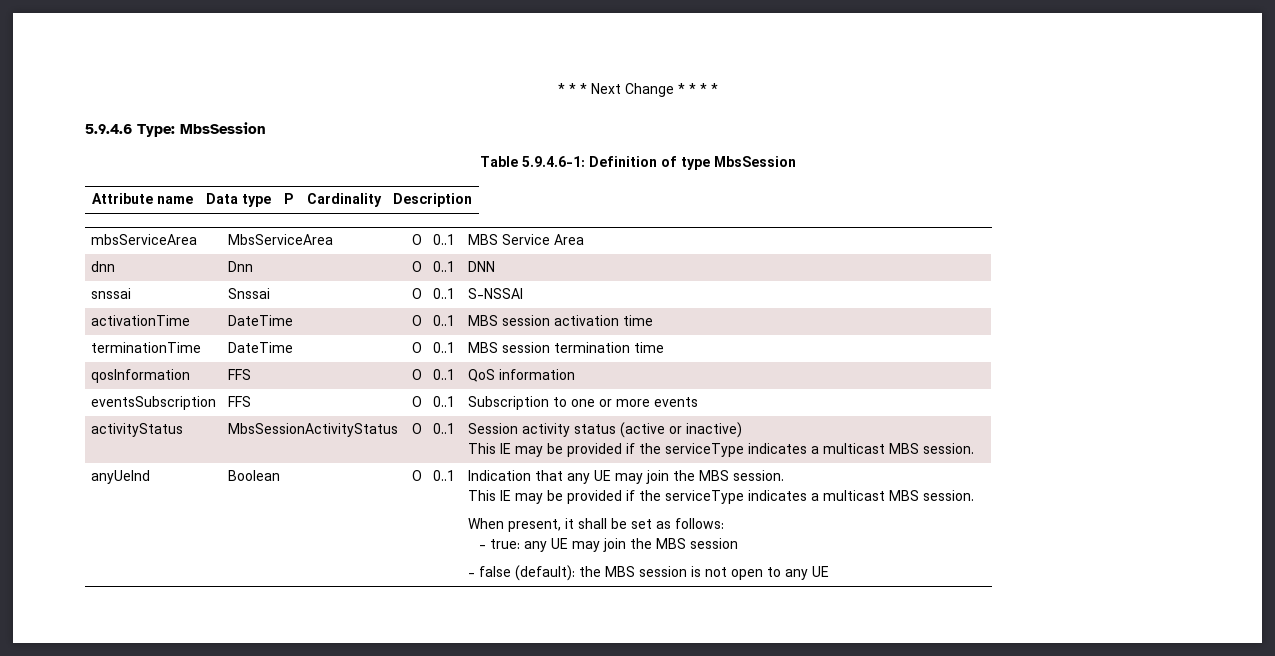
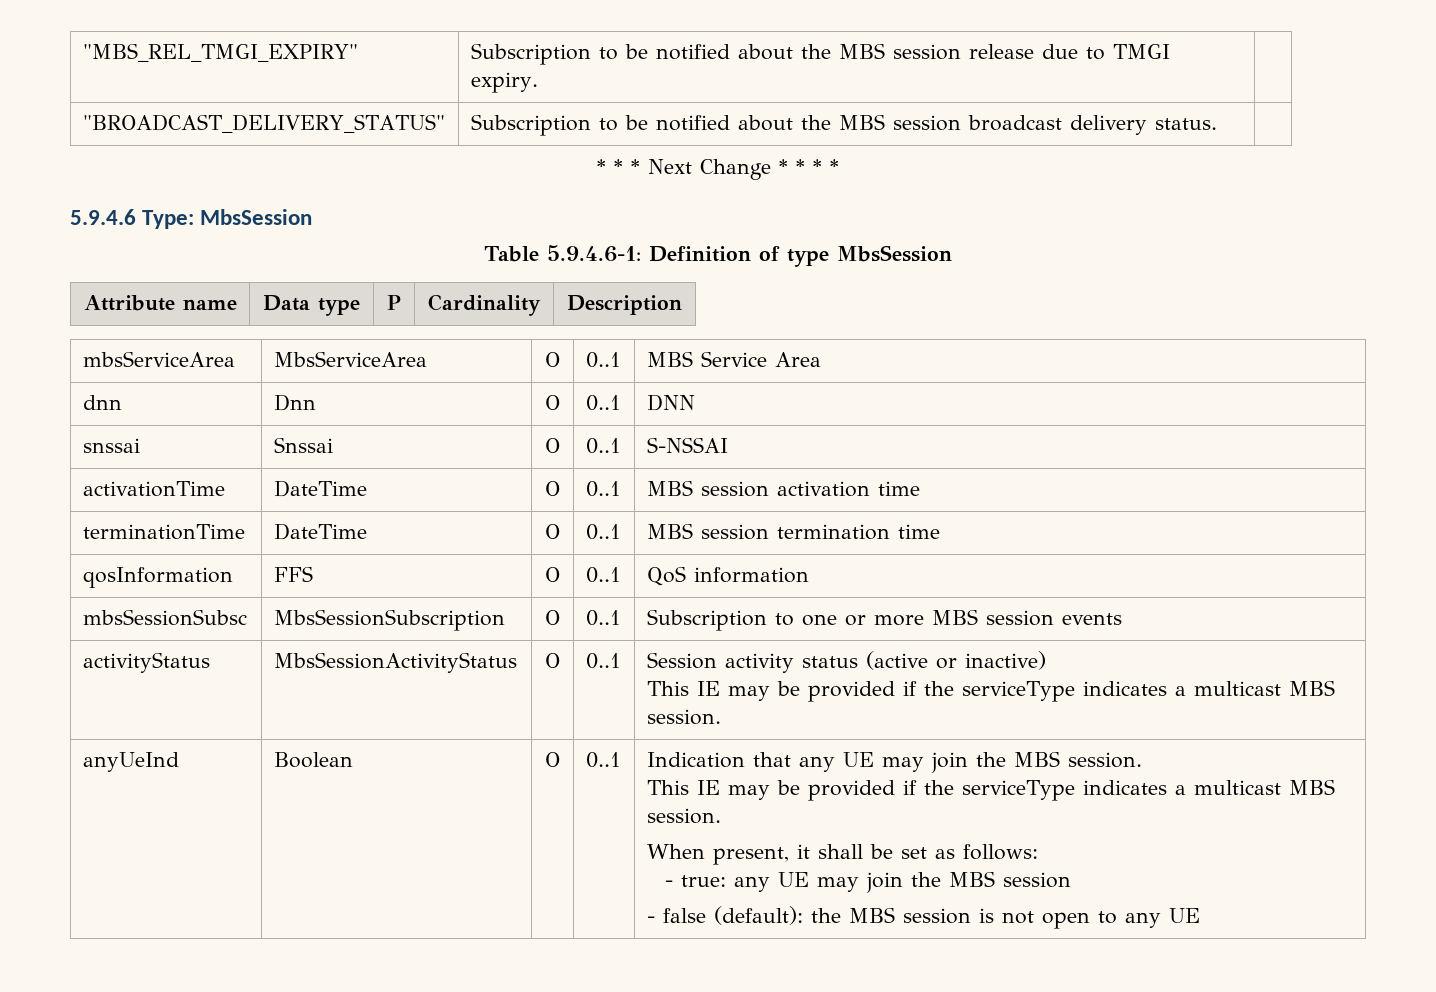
+ "MBS_REL_TMGI_EXPIRY" | Subscription to be notified about the MBS session release due to TMGI expiry. |
+ "BROADCAST_DELIVERY_STATUS" | Subscription to be notified about the MBS session broadcast delivery status. |
- eventsSubscription | FFS | O | 0..1 | Subscription to one or more events
+ mbsSessionSubsc | MbsSessionSubscription | O | 0..1 | Subscription to one or more MBS session events

